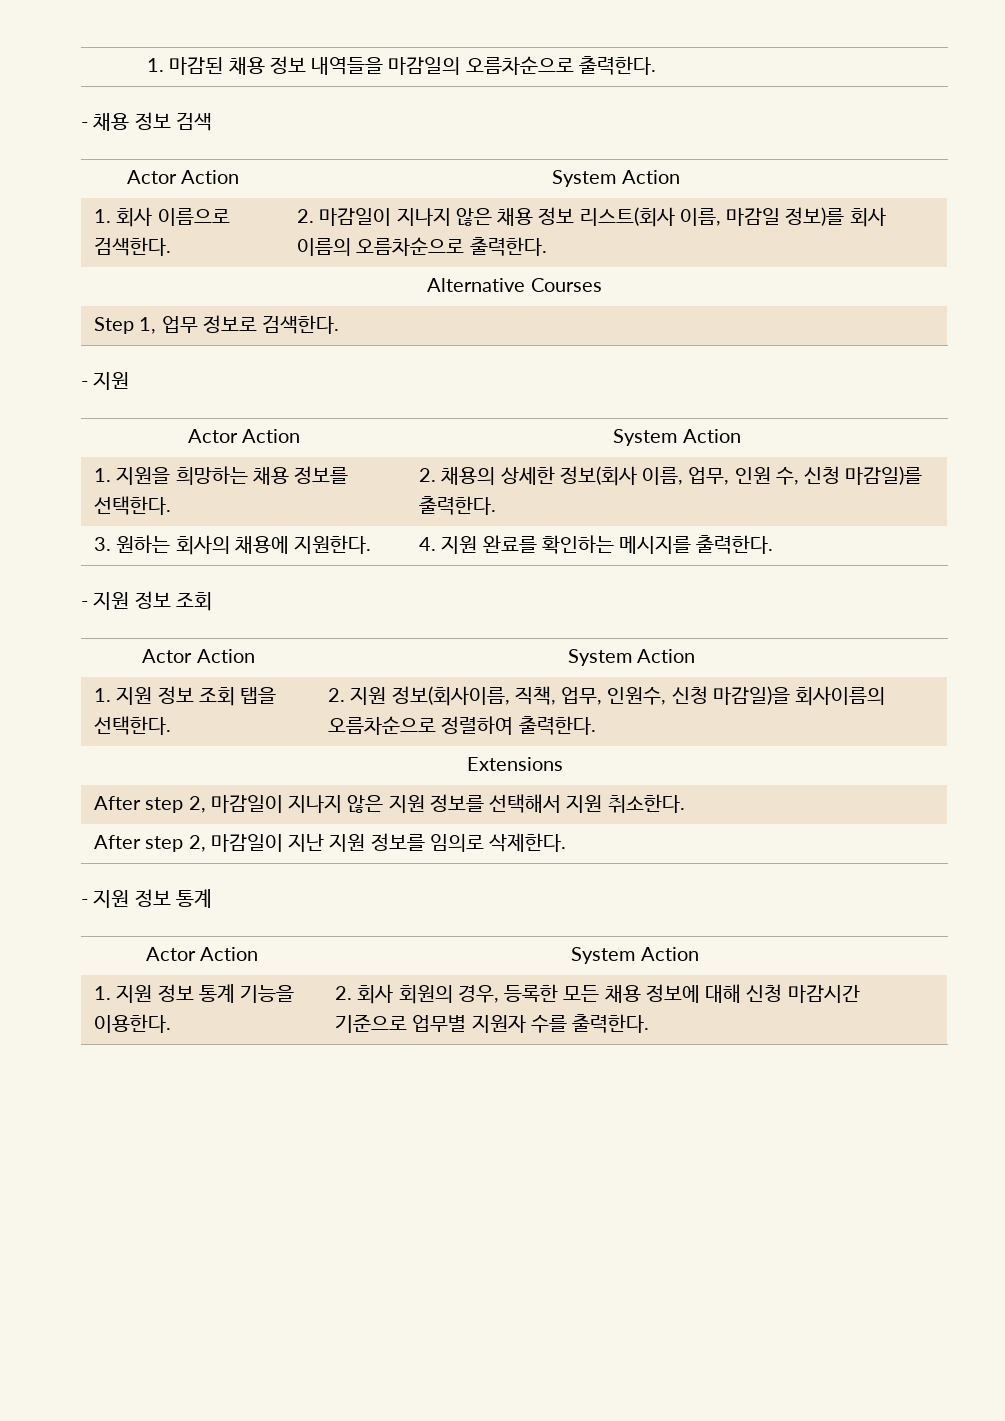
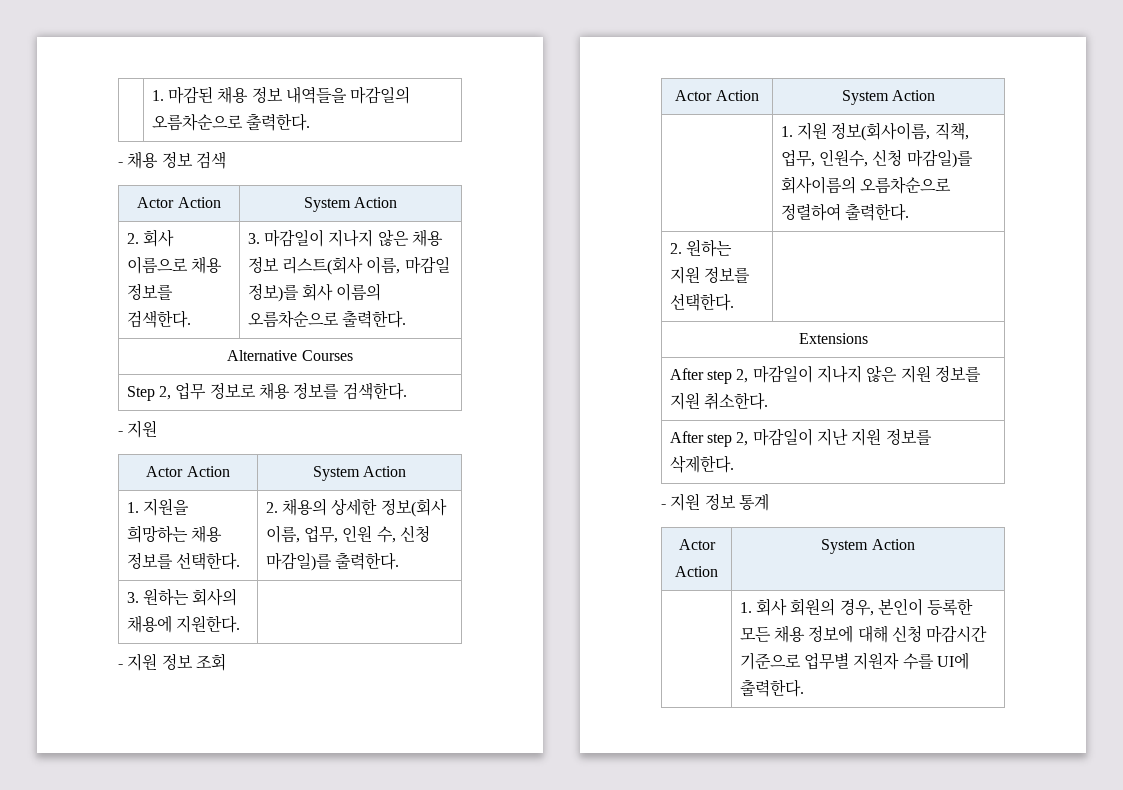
- 1. 회사 이름으로 검색한다. | 2. 마감일이 지나지 않은 채용 정보 리스트(회사 이름, 마감일 정보)를 회사 이름의 오름차순으로 출력한다.
+ 2. 회사 이름으로 채용 정보를 검색한다. | 3. 마감일이 지나지 않은 채용 정보 리스트(회사 이름, 마감일 정보)를 회사 이름의 오름차순으로 출력한다.
- Step 1, 업무 정보로 검색한다.
+ Step 2, 업무 정보로 채용 정보를 검색한다.
- 3. 원하는 회사의 채용에 지원한다. | 4. 지원 완료를 확인하는 메시지를 출력한다.
+ 3. 원하는 회사의 채용에 지원한다. |
- 1. 지원 정보 조회 탭을 선택한다. | 2. 지원 정보(회사이름, 직책, 업무, 인원수, 신청 마감일)을 회사이름의 오름차순으로 정렬하여 출력한다.
+ | 1. 지원 정보(회사이름, 직책, 업무, 인원수, 신청 마감일)를 회사이름의 오름차순으로 정렬하여 출력한다.
+ 2. 원하는 지원 정보를 선택한다. |
- After step 2, 마감일이 지나지 않은 지원 정보를 선택해서 지원 취소한다.
+ After step 2, 마감일이 지나지 않은 지원 정보를 지원 취소한다.
- After step 2, 마감일이 지난 지원 정보를 임의로 삭제한다.
+ After step 2, 마감일이 지난 지원 정보를 삭제한다.
- 1. 지원 정보 통계 기능을 이용한다. | 2. 회사 회원의 경우, 등록한 모든 채용 정보에 대해 신청 마감시간 기준으로 업무별 지원자 수를 출력한다.
+ | 1. 회사 회원의 경우, 본인이 등록한 모든 채용 정보에 대해 신청 마감시간 기준으로 업무별 지원자 수를 UI에 출력한다.

